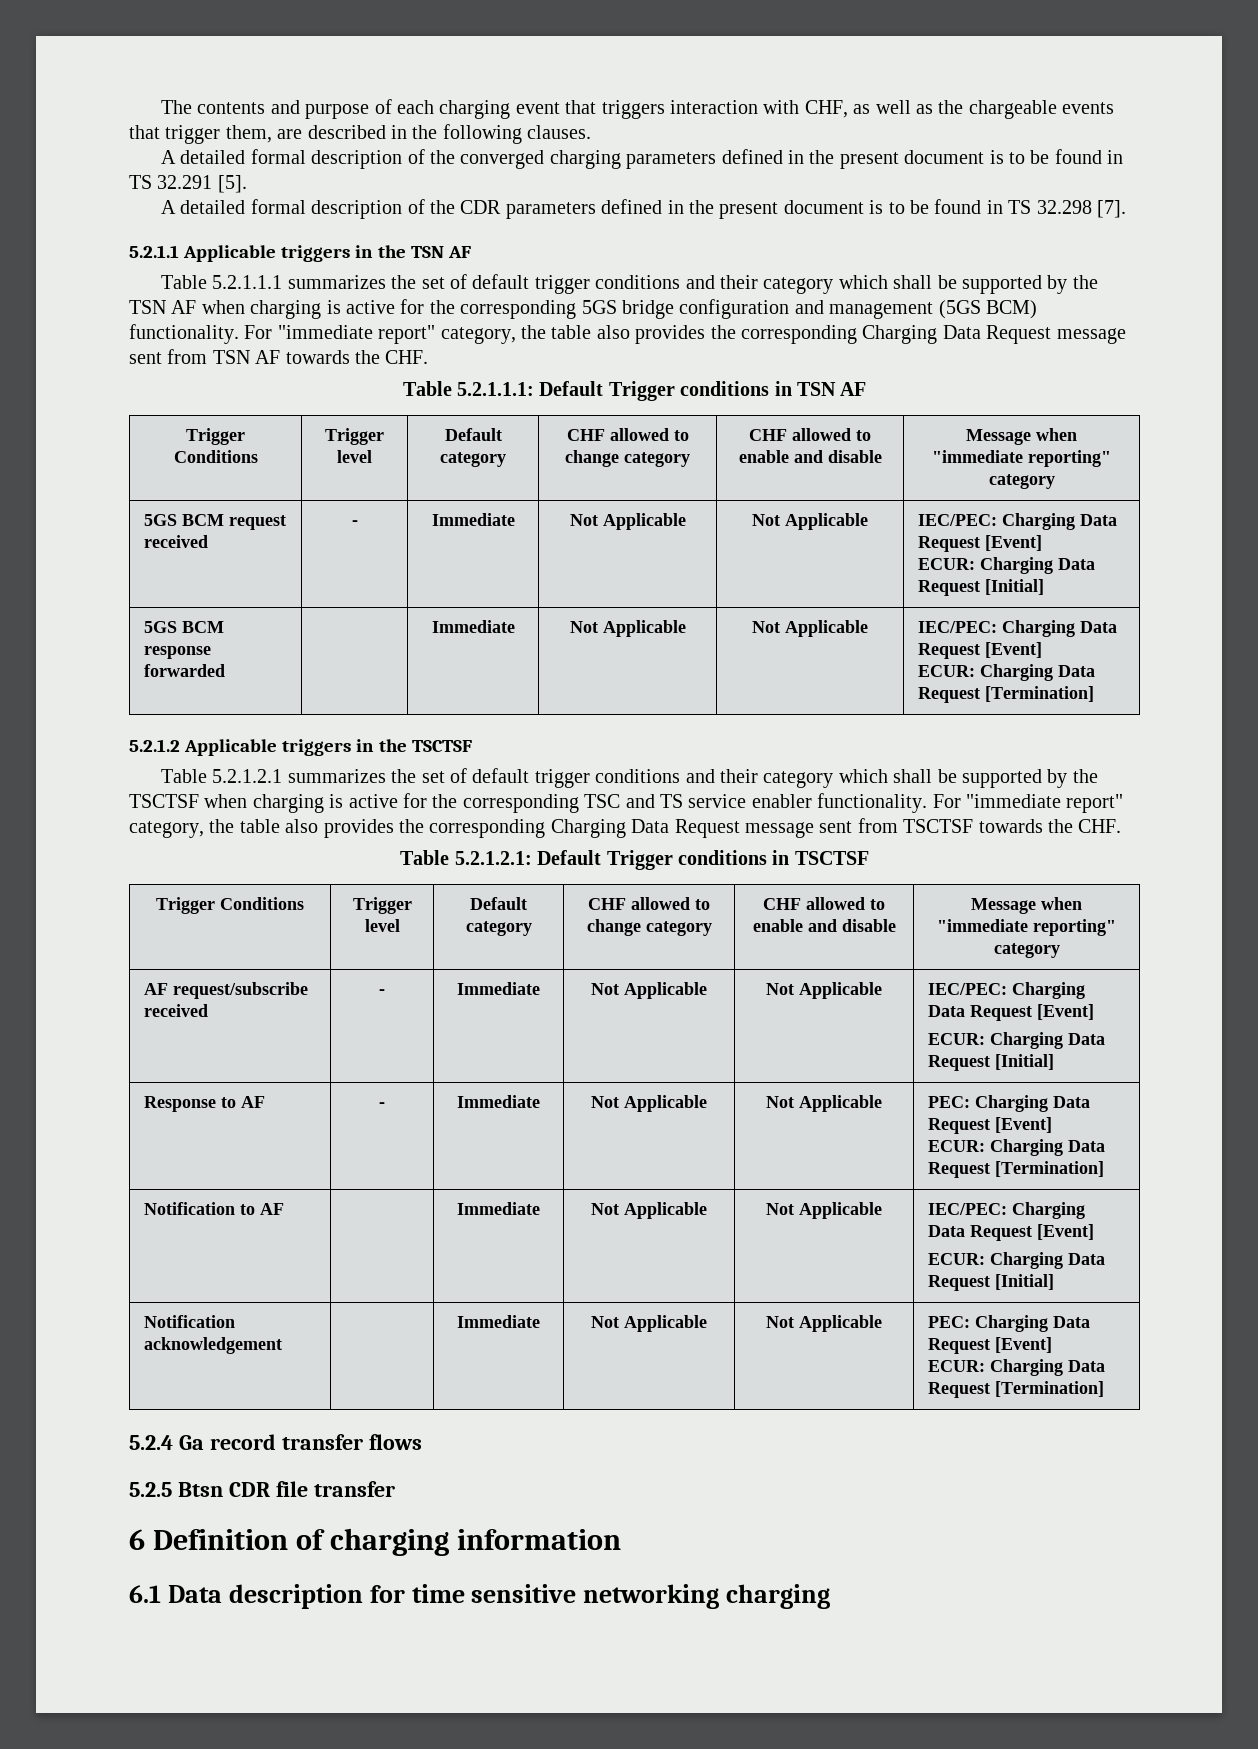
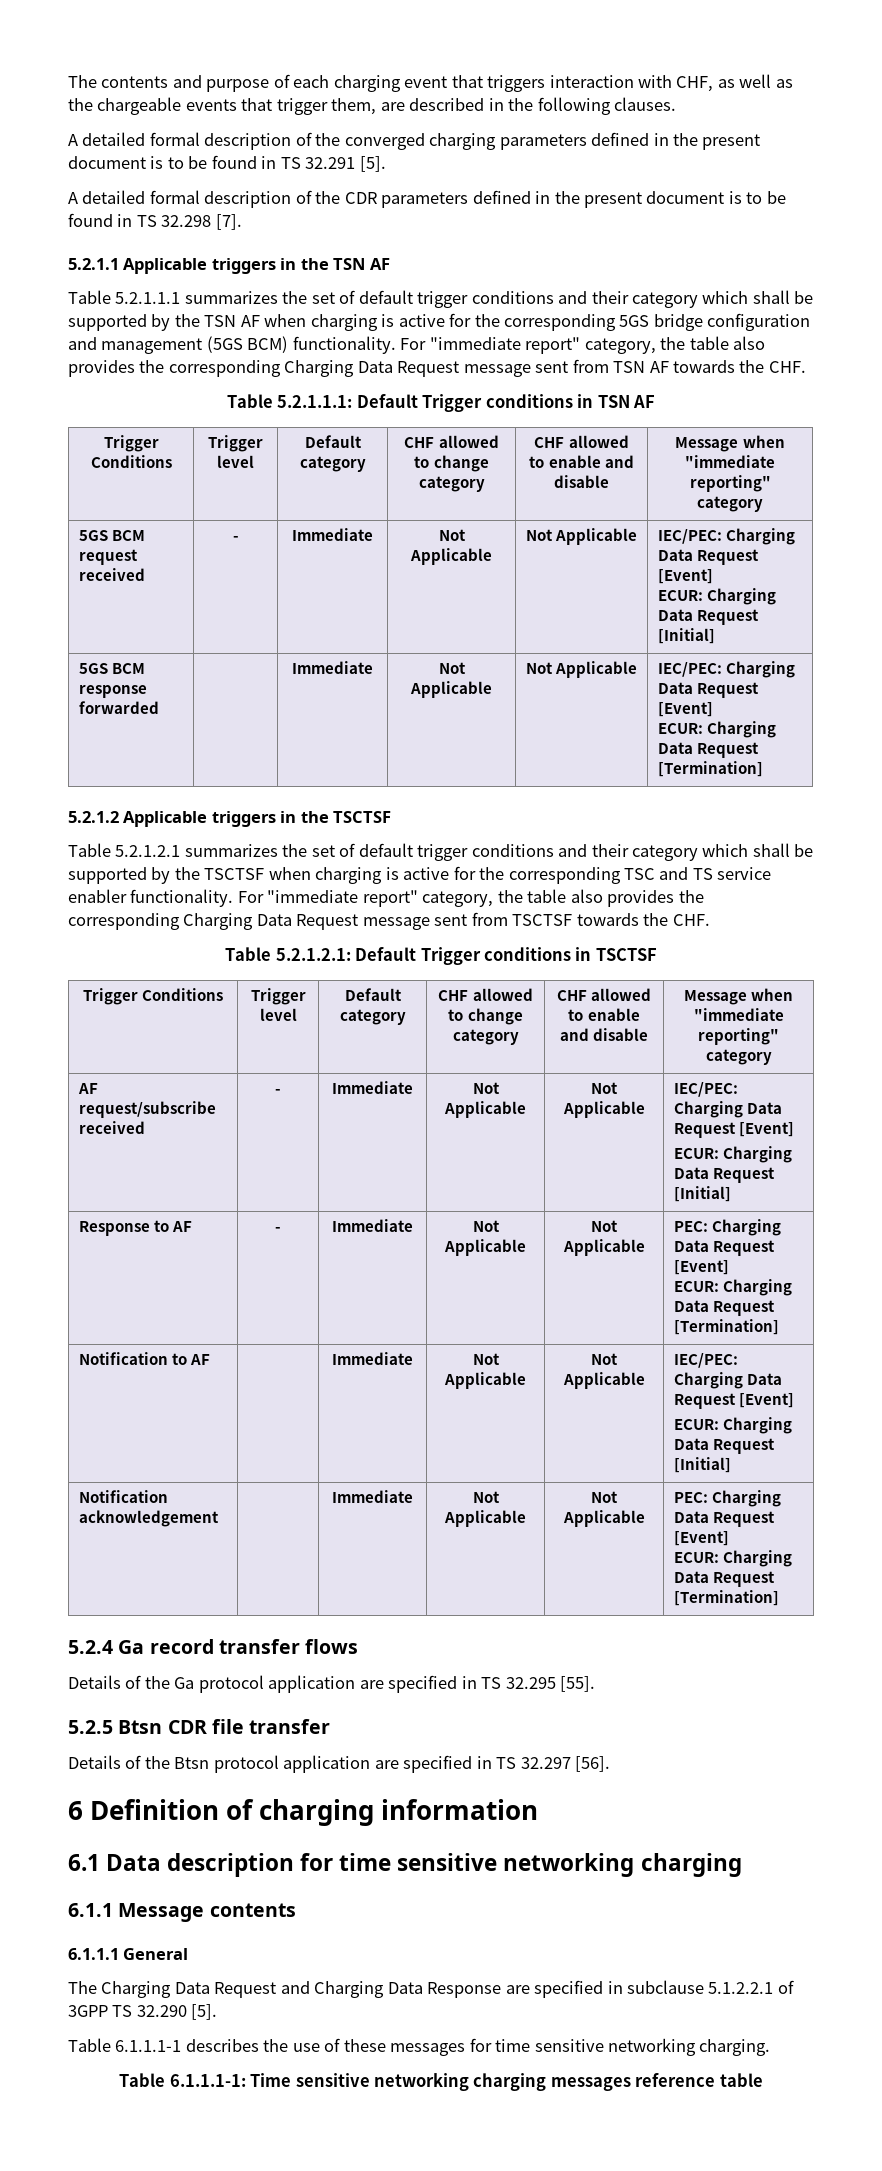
+ Details of the Ga protocol application are specified in TS 32.295 [55].
+ Details of the Btsn protocol application are specified in TS 32.297 [56].
+ 6.1.1 Message contents
+ 6.1.1.1 General
+ The Charging Data Request and Charging Data Response are specified in subclause 5.1.2.2.1 of 3GPP TS 32.290 [5].
+ Table 6.1.1.1-1 describes the use of these messages for time sensitive networking charging.
+ Table 6.1.1.1-1: Time sensitive networking charging messages reference table

